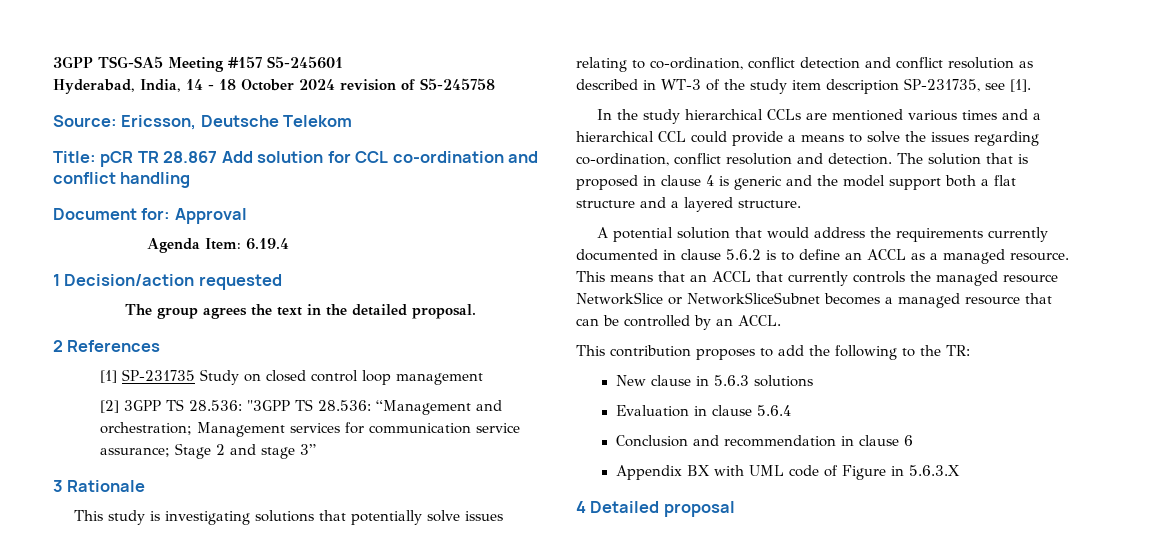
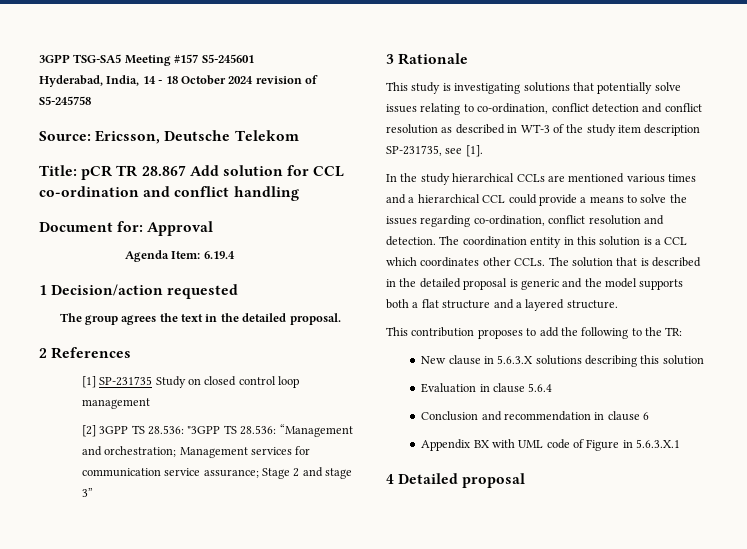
- The solution that is proposed in clause 4 is generic and the model support both a flat structure and a layered structure.
+ The coordination entity in this solution is a CCL which coordinates other CCLs. The solution that is described in the detailed proposal is generic and the model supports both a flat structure and a layered structure.
- A potential solution that would address the requirements currently documented in clause 5.6.2 is to define an ACCL as a managed resource. This means that an ACCL that currently controls the managed resource NetworkSlice or NetworkSliceSubnet becomes a managed resource that can be controlled by an ACCL.
- New clause in 5.6.3 solutions
+ New clause in 5.6.3.X solutions describing this solution
- Appendix BX with UML code of Figure in 5.6.3.X
+ Appendix BX with UML code of Figure in 5.6.3.X.1

